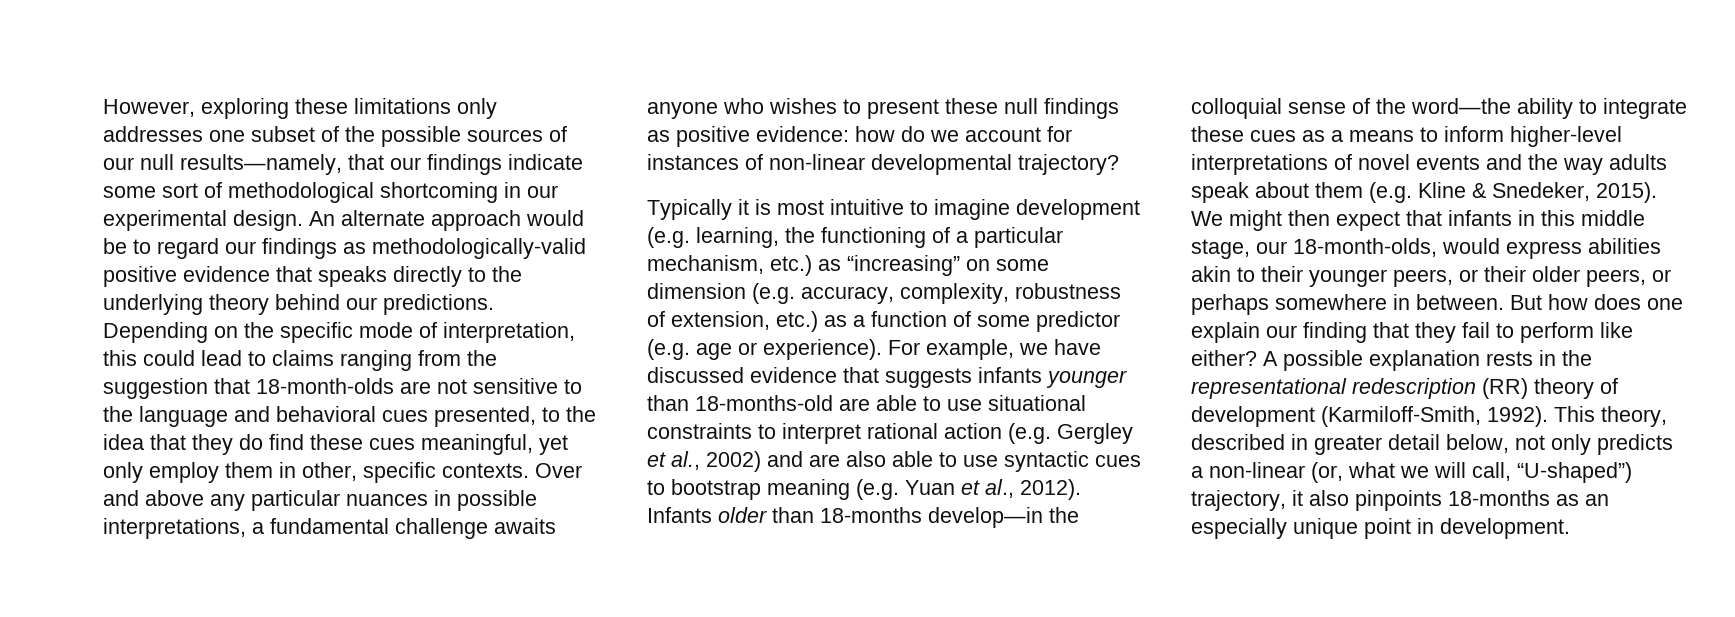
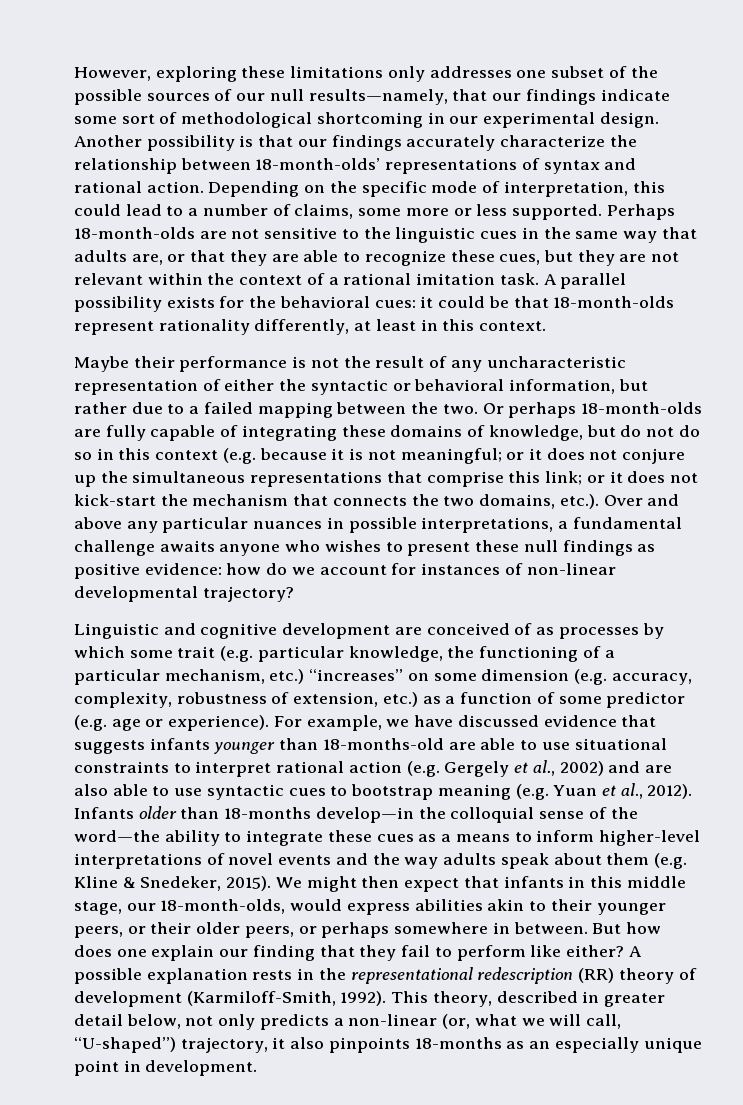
- An alternate approach would be to regard our findings as methodologically-valid positive evidence that speaks directly to the underlying theory behind our predictions.
+ Another possibility is that our findings accurately characterize the relationship between 18-month-olds’ representations of syntax and rational action.
- Depending on the specific mode of interpretation, this could lead to claims ranging from the suggestion that 18-month-olds are not sensitive to the language and behavioral cues presented, to the idea that they do find these cues meaningful, yet only employ them in other, specific contexts. Over and above any particular nuances in possible interpretations, a fundamental challenge awaits anyone who wishes to present these null findings as positive evidence: how do we account for instances of non-linear developmental trajectory?
+ Depending on the specific mode of interpretation, this could lead to a number of claims, some more or less supported. Perhaps 18-month-olds are not sensitive to the linguistic cues in the same way that adults are, or that they are able to recognize these cues, but they are not relevant within the context of a rational imitation task. A parallel possibility exists for the behavioral cues: it could be that 18-month-olds represent rationality differently, at least in this context.
+ Maybe their performance is not the result of any uncharacteristic representation of either the syntactic or behavioral information, but rather due to a failed mapping between the two. Or perhaps 18-month-olds are fully capable of integrating these domains of knowledge, but do not do so in this context (e.g. because it is not meaningful; or it does not conjure up the simultaneous representations that comprise this link; or it does not kick-start the mechanism that connects the two domains, etc.). Over and above any particular nuances in possible interpretations, a fundamental challenge awaits anyone who wishes to present these null findings as positive evidence: how do we account for instances of non-linear developmental trajectory?
- Typically it is most intuitive to imagine development (e.g. learning, the functioning of a particular mechanism, etc.) as “increasing” on some dimension (e.g. accuracy, complexity, robustness of extension, etc.) as a function of some predictor (e.g. age or experience).
+ Linguistic and cognitive development are conceived of as processes by which some trait (e.g. particular knowledge, the functioning of a particular mechanism, etc.) “increases” on some dimension (e.g. accuracy, complexity, robustness of extension, etc.) as a function of some predictor (e.g. age or experience).
- For example, we have discussed evidence that suggests infants younger than 18-months-old are able to use situational constraints to interpret rational action (e.g. Gergley et al., 2002) and are also able to use syntactic cues to bootstrap meaning (e.g. Yuan et al., 2012).
+ For example, we have discussed evidence that suggests infants younger than 18-months-old are able to use situational constraints to interpret rational action (e.g. Gergely et al., 2002) and are also able to use syntactic cues to bootstrap meaning (e.g. Yuan et al., 2012).

